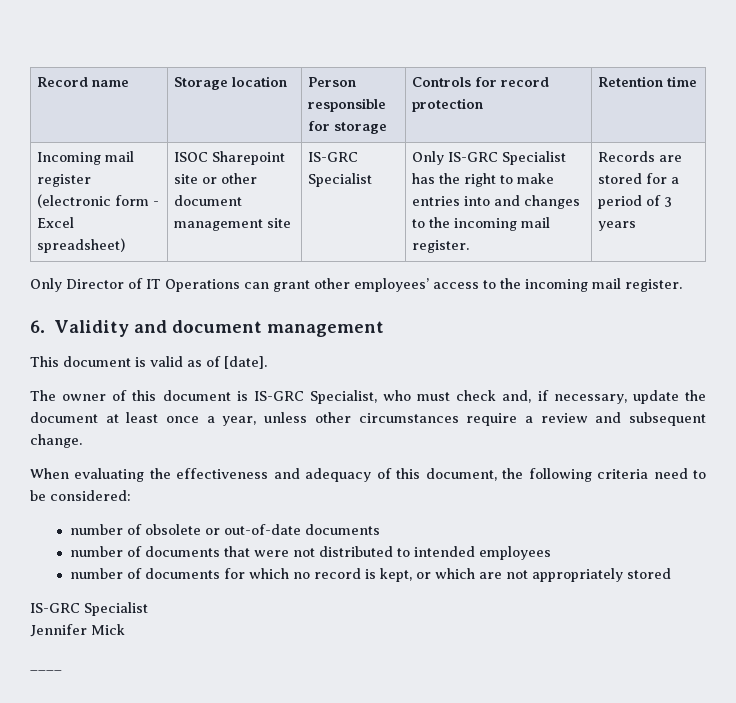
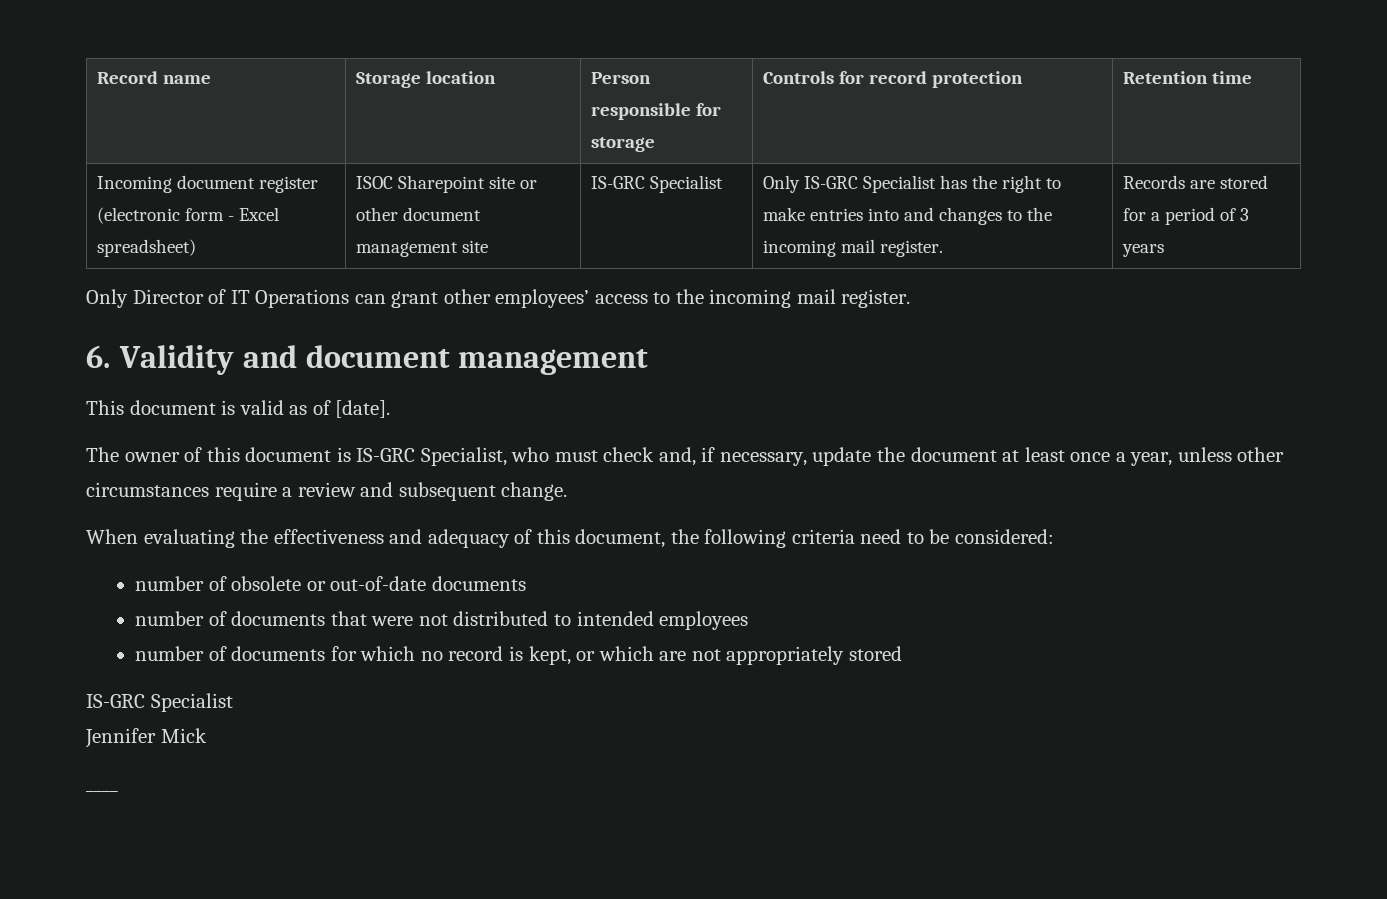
- Incoming mail register (electronic form - Excel spreadsheet)
+ Incoming document register (electronic form - Excel spreadsheet)

